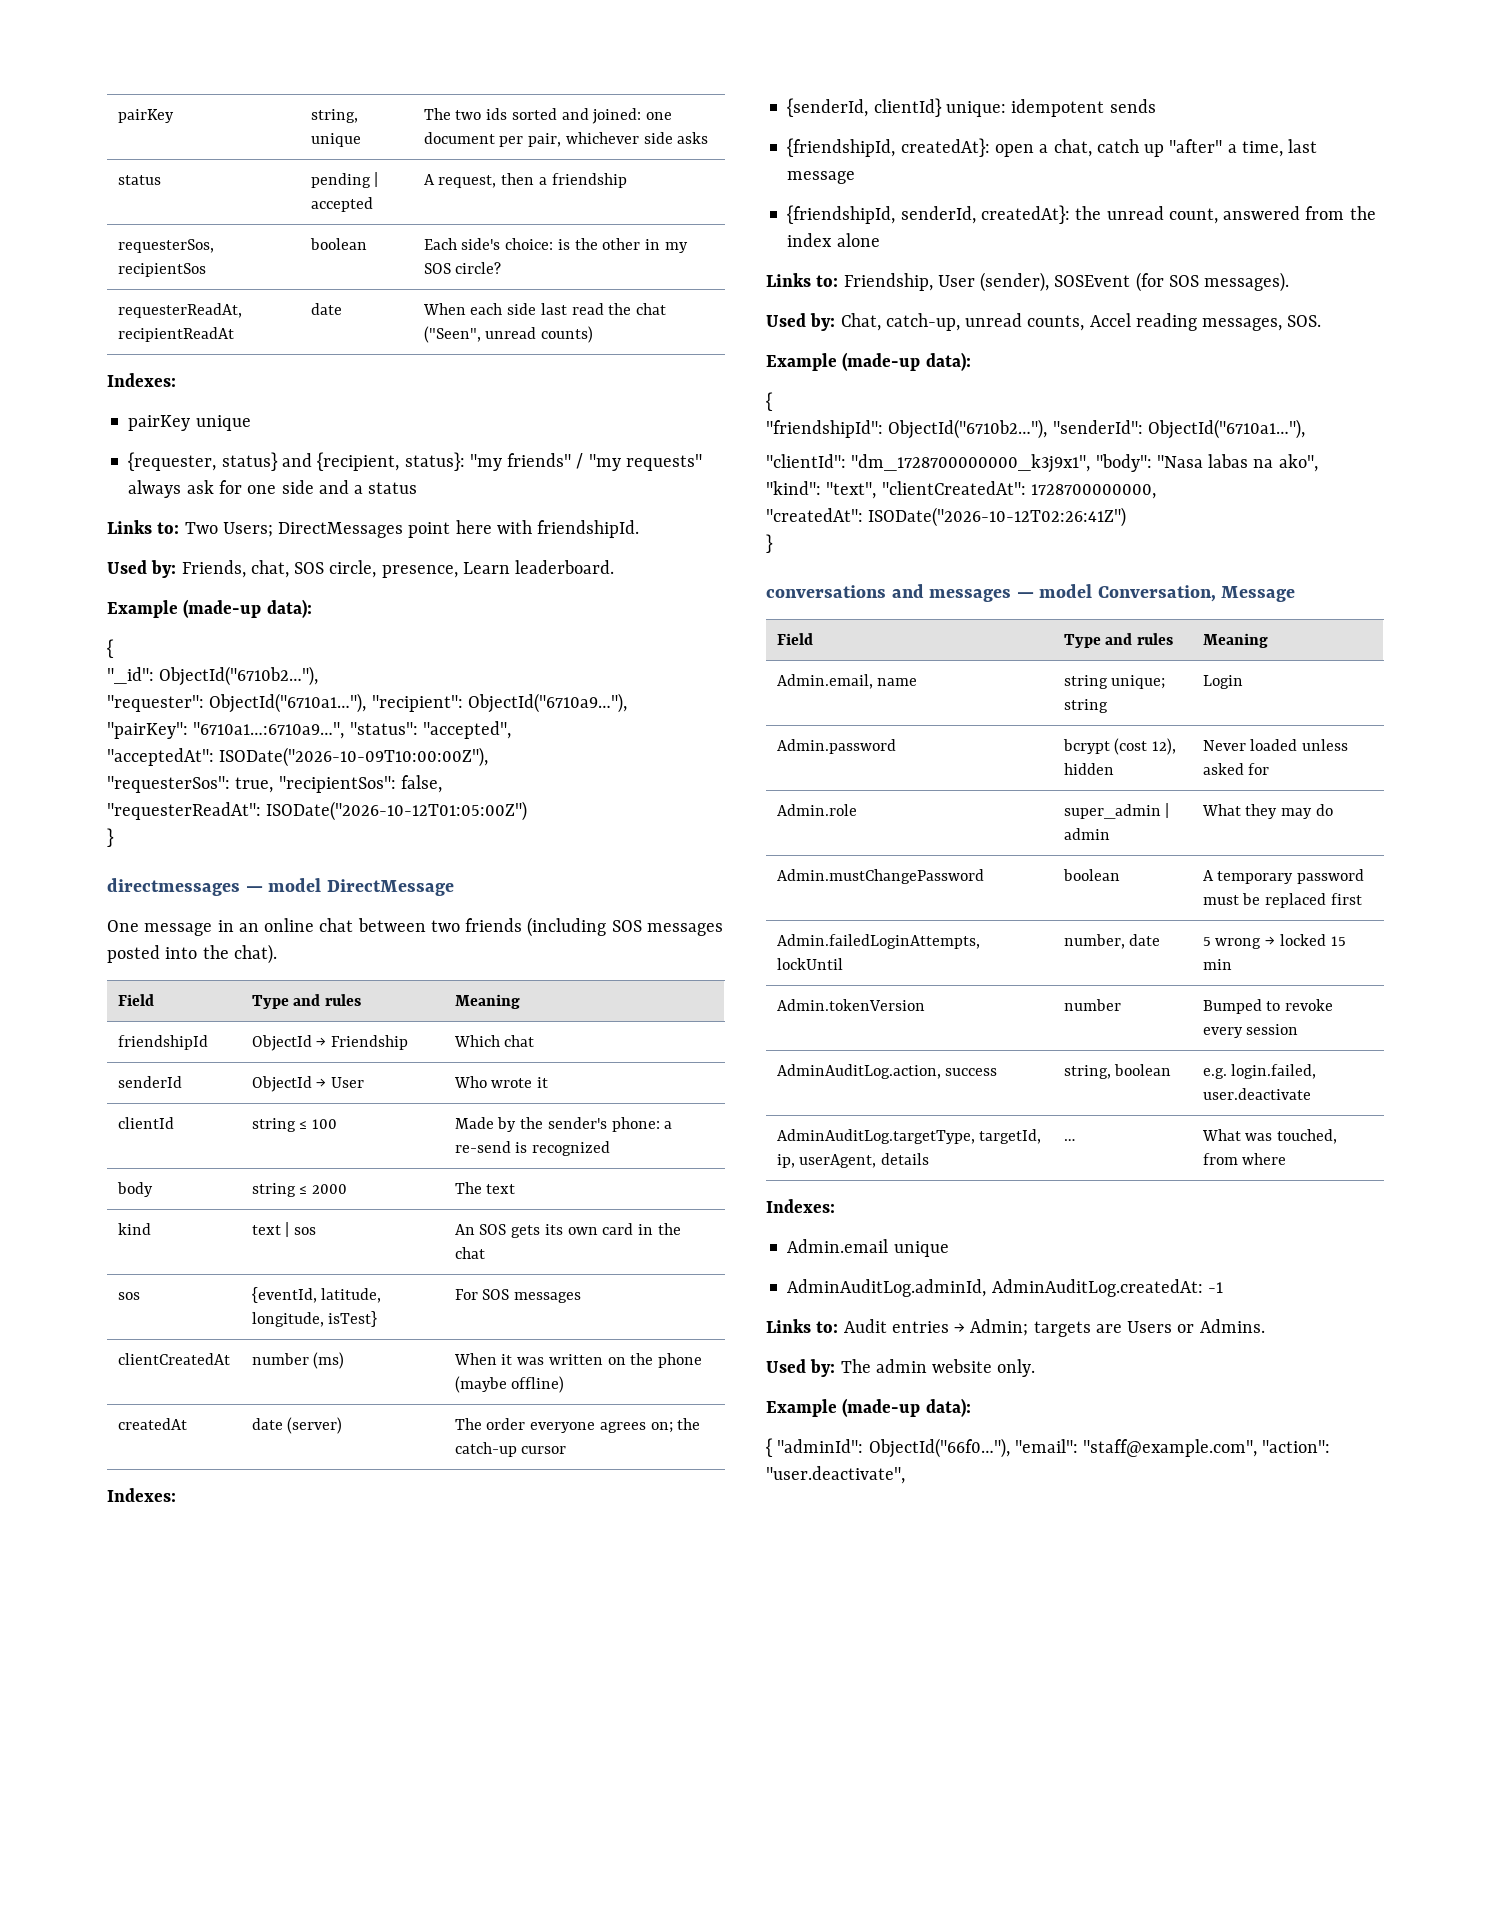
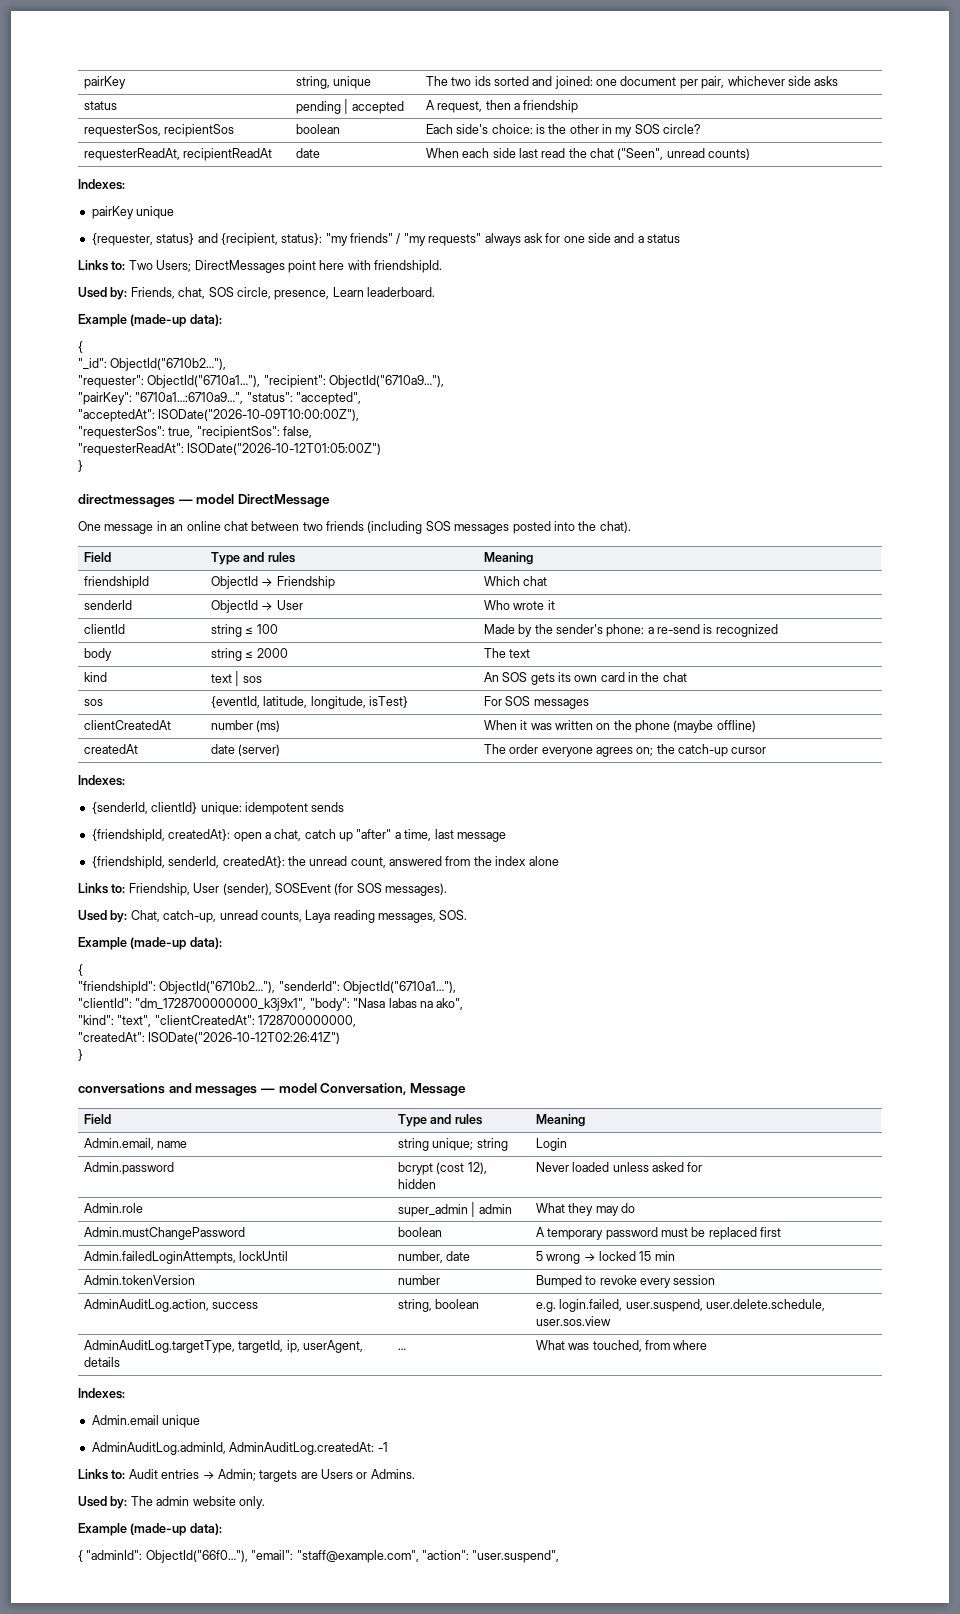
- Used by: Chat, catch-up, unread counts, Accel reading messages, SOS.
+ Used by: Chat, catch-up, unread counts, Laya reading messages, SOS.
- AdminAuditLog.action, success | string, boolean | e.g. login.failed, user.deactivate
+ AdminAuditLog.action, success | string, boolean | e.g. login.failed, user.suspend, user.delete.schedule, user.sos.view
- { "adminId": ObjectId("66f0…"), "email": "staff@example.com", "action": "user.deactivate",
+ { "adminId": ObjectId("66f0…"), "email": "staff@example.com", "action": "user.suspend",

